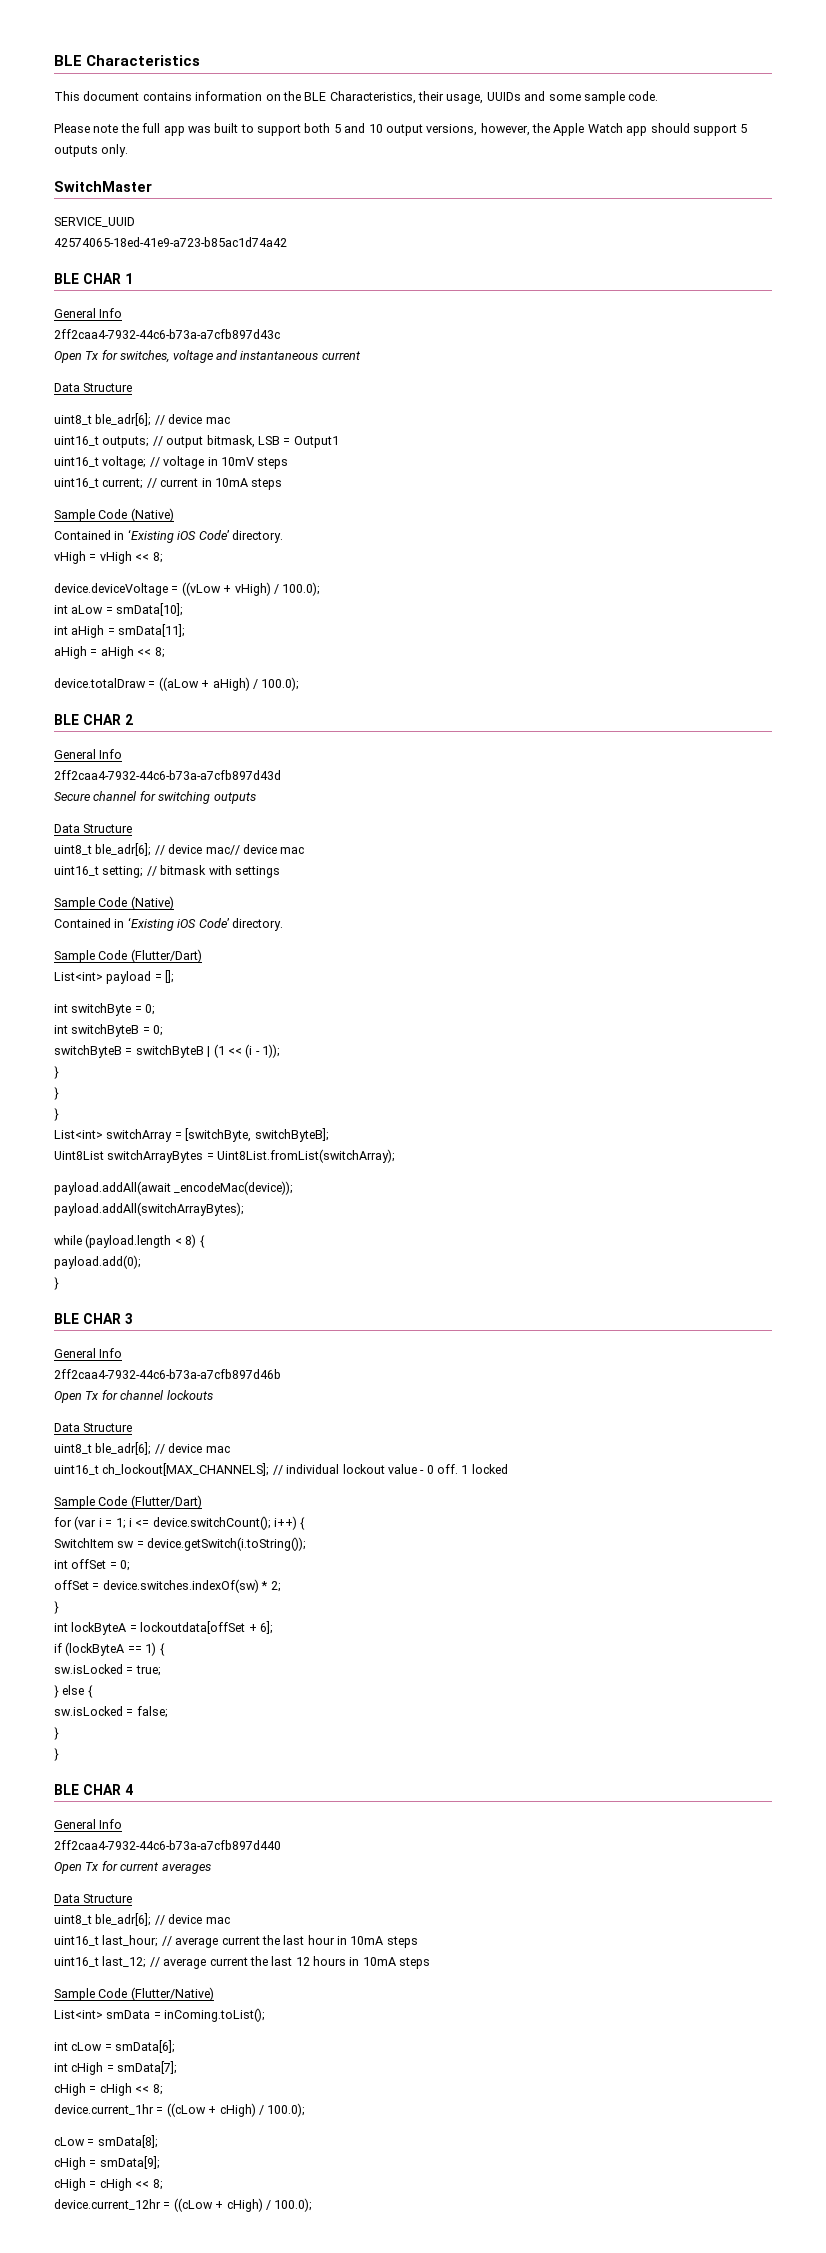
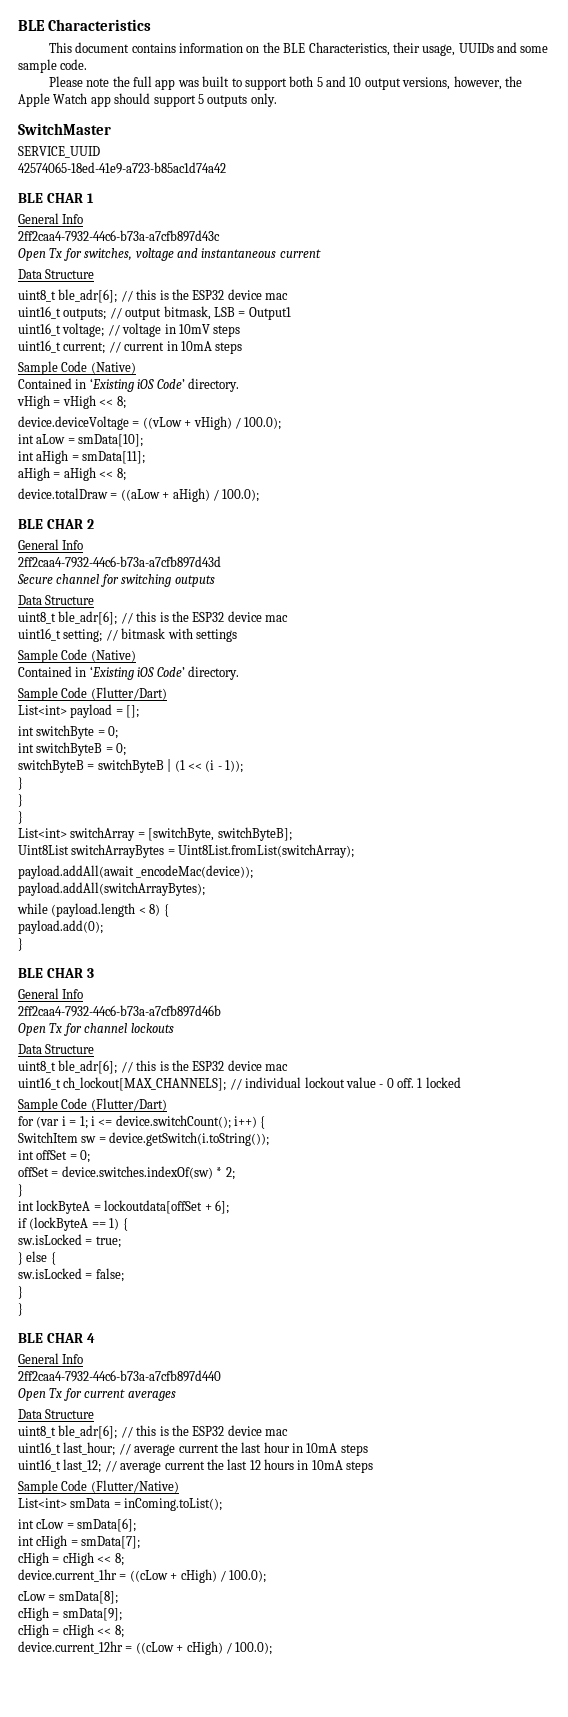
  Open Tx for switches, voltage and instantaneous current
  Data Structure
- uint8_t ble_adr[6]; // device mac
+ uint8_t ble_adr[6]; // this is the ESP32 device mac
  Secure channel for switching outputs
  Data Structure
- uint8_t ble_adr[6]; // device mac// device mac
+ uint8_t ble_adr[6]; // this is the ESP32 device mac
  Open Tx for channel lockouts
  Data Structure
- uint8_t ble_adr[6]; // device mac
+ uint8_t ble_adr[6]; // this is the ESP32 device mac
  Open Tx for current averages
  Data Structure
- uint8_t ble_adr[6]; // device mac
+ uint8_t ble_adr[6]; // this is the ESP32 device mac

